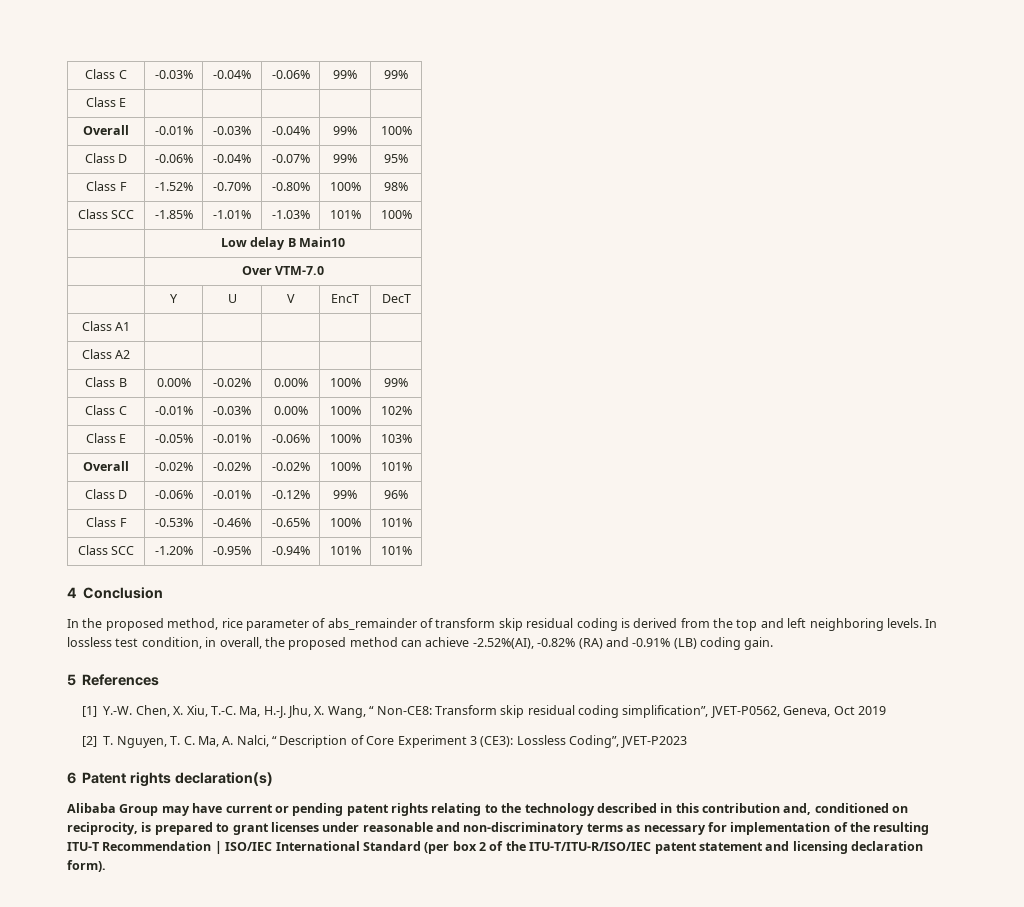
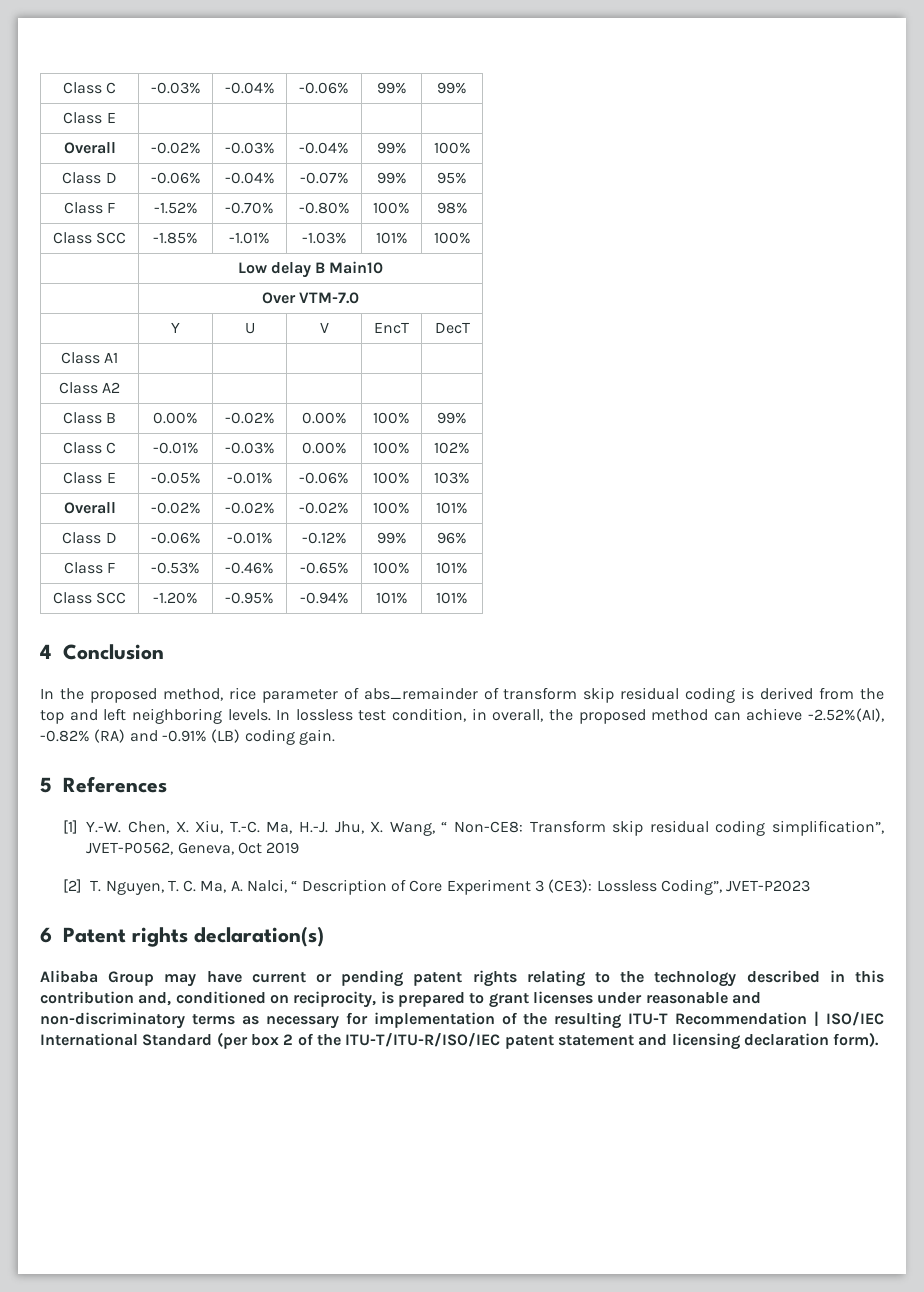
- Overall | -0.01% | -0.03% | -0.04% | 99% | 100%
+ Overall | -0.02% | -0.03% | -0.04% | 99% | 100%

